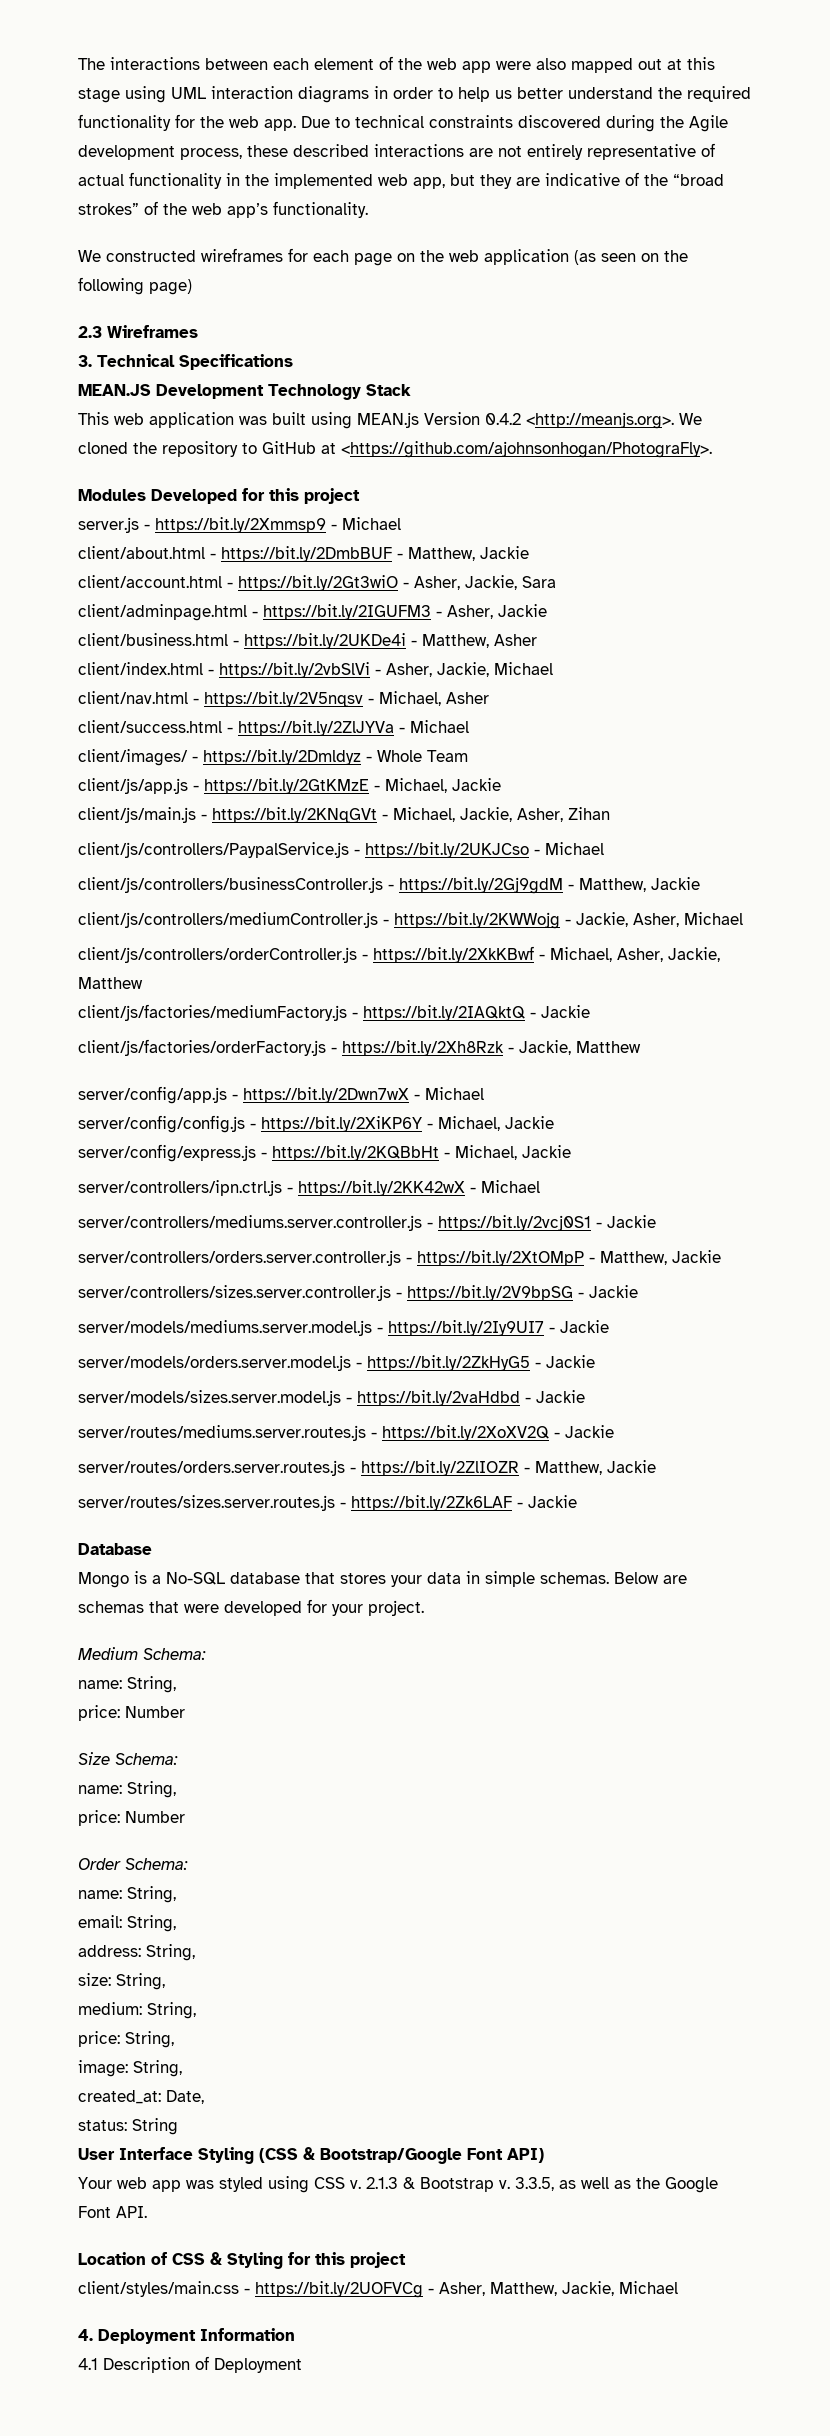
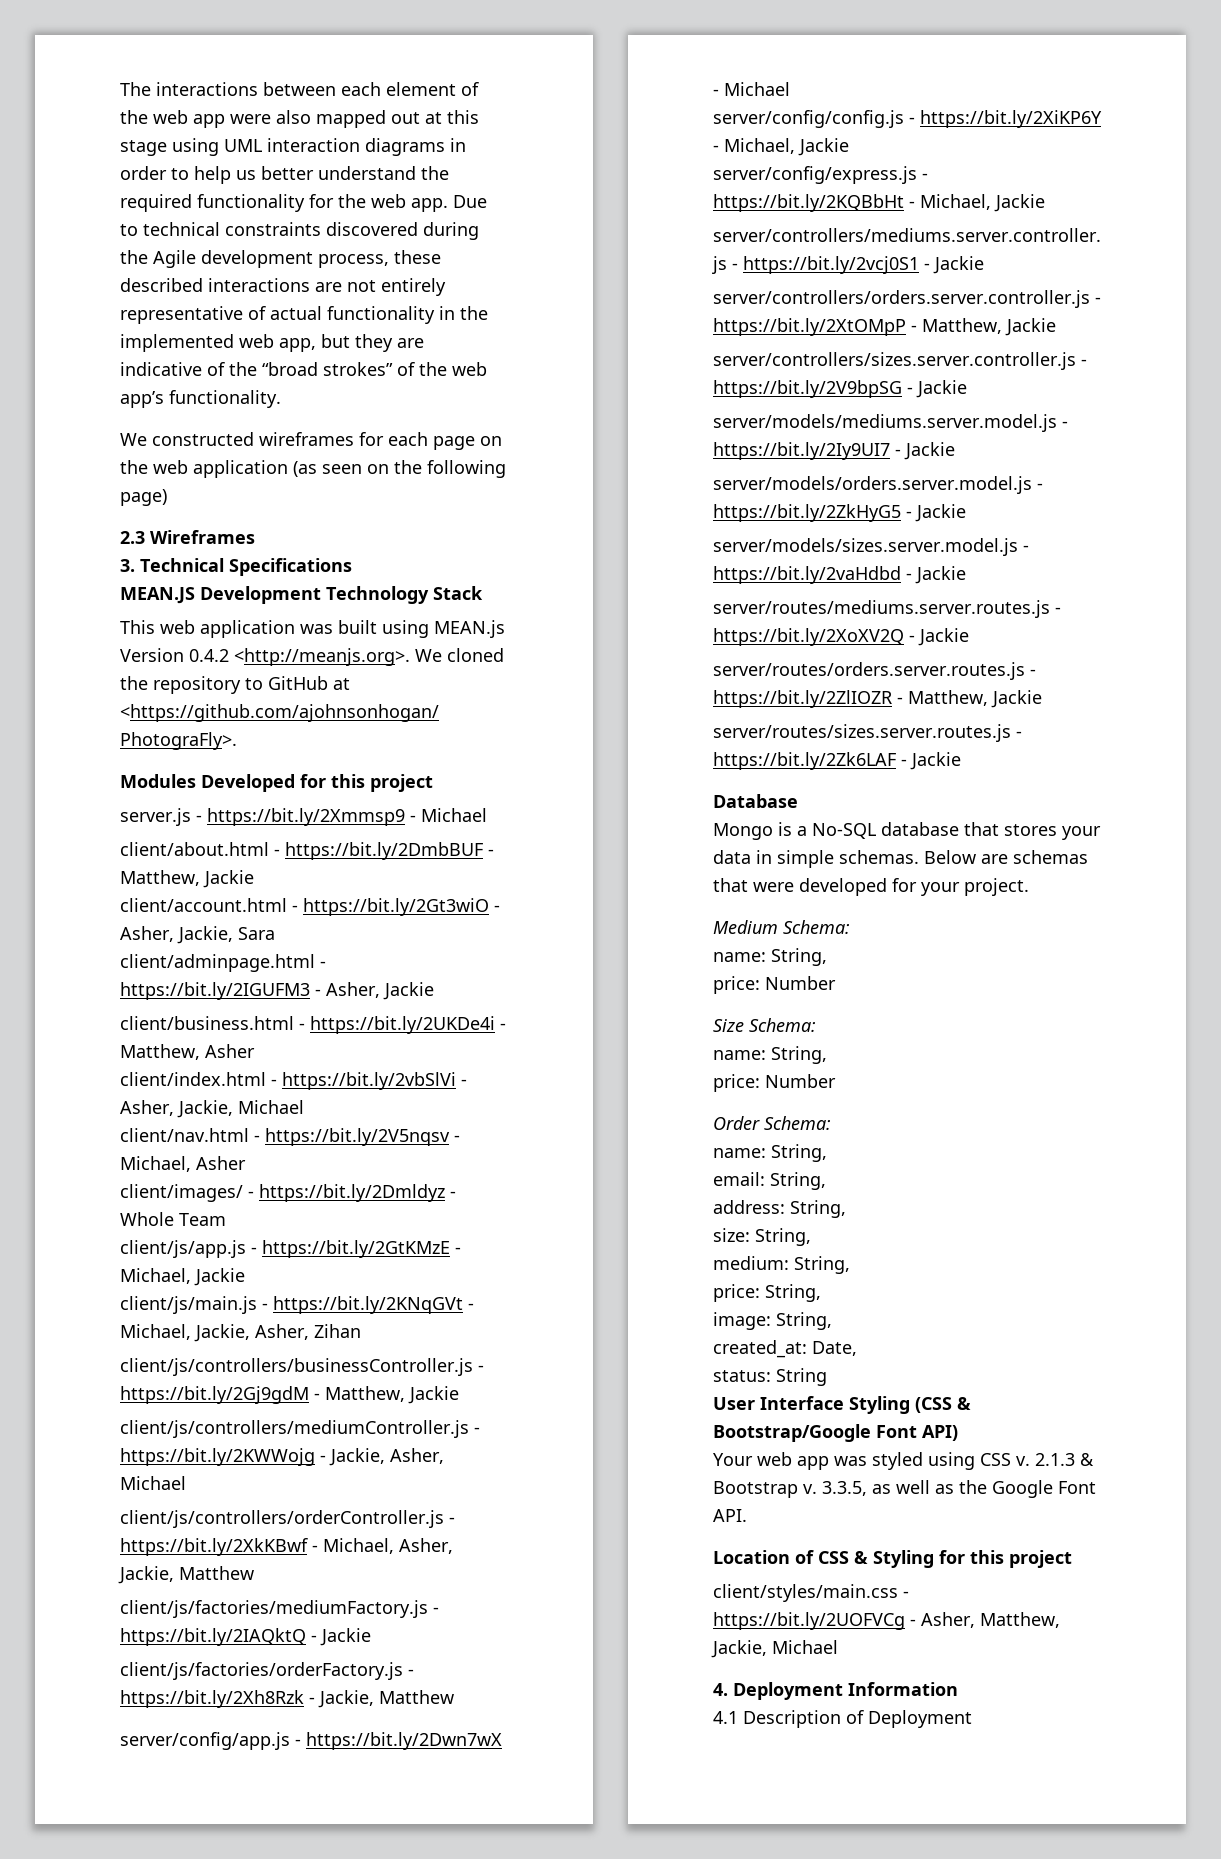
- client/success.html - https://bit.ly/2ZlJYVa - Michael
- client/js/controllers/PaypalService.js - https://bit.ly/2UKJCso - Michael
- server/controllers/ipn.ctrl.js - https://bit.ly/2KK42wX - Michael

